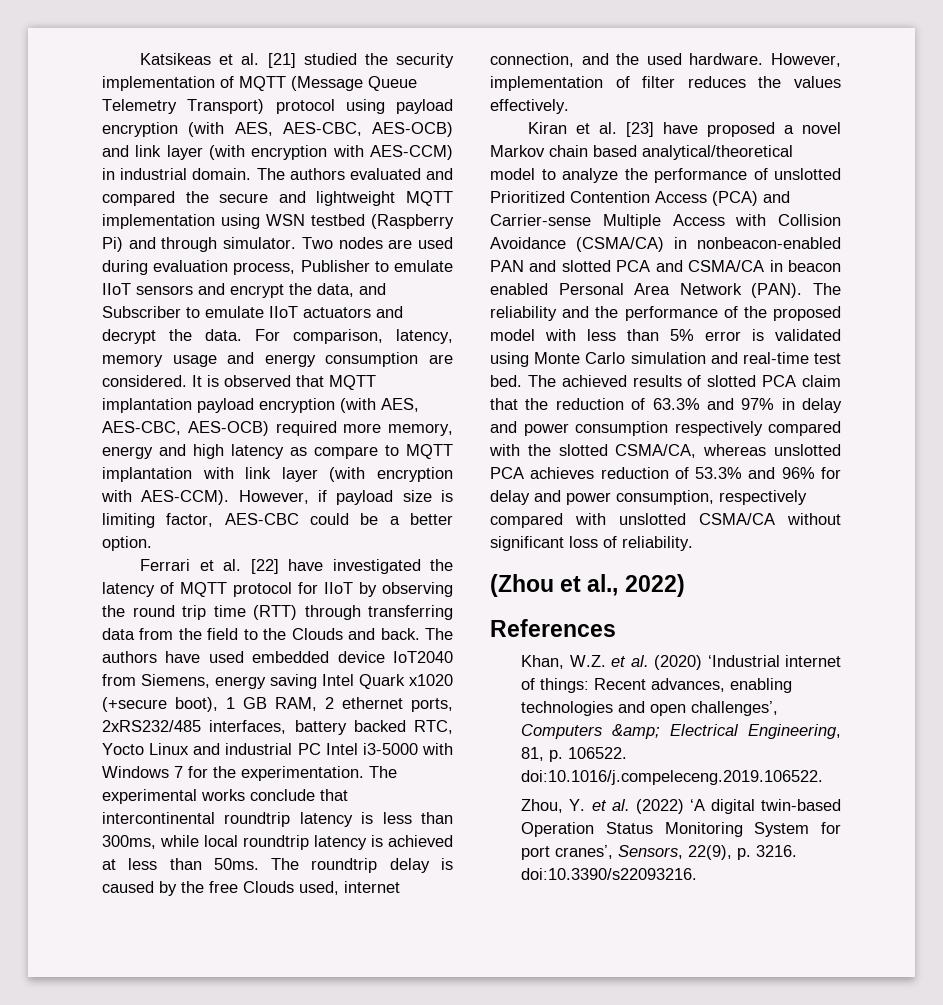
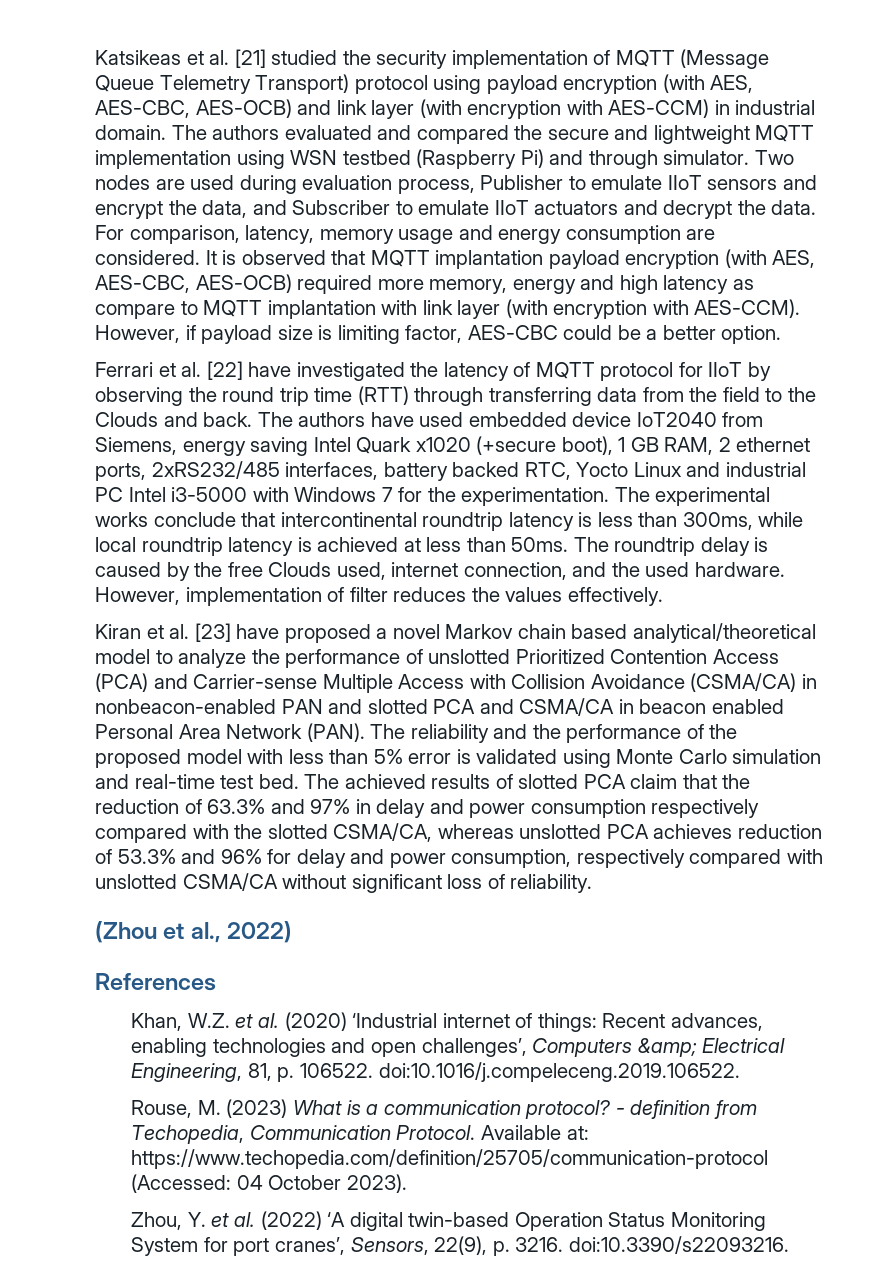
+ Rouse, M. (2023) What is a communication protocol? - definition from Techopedia, Communication Protocol. Available at: https://www.techopedia.com/definition/25705/communication-protocol (Accessed: 04 October 2023).

